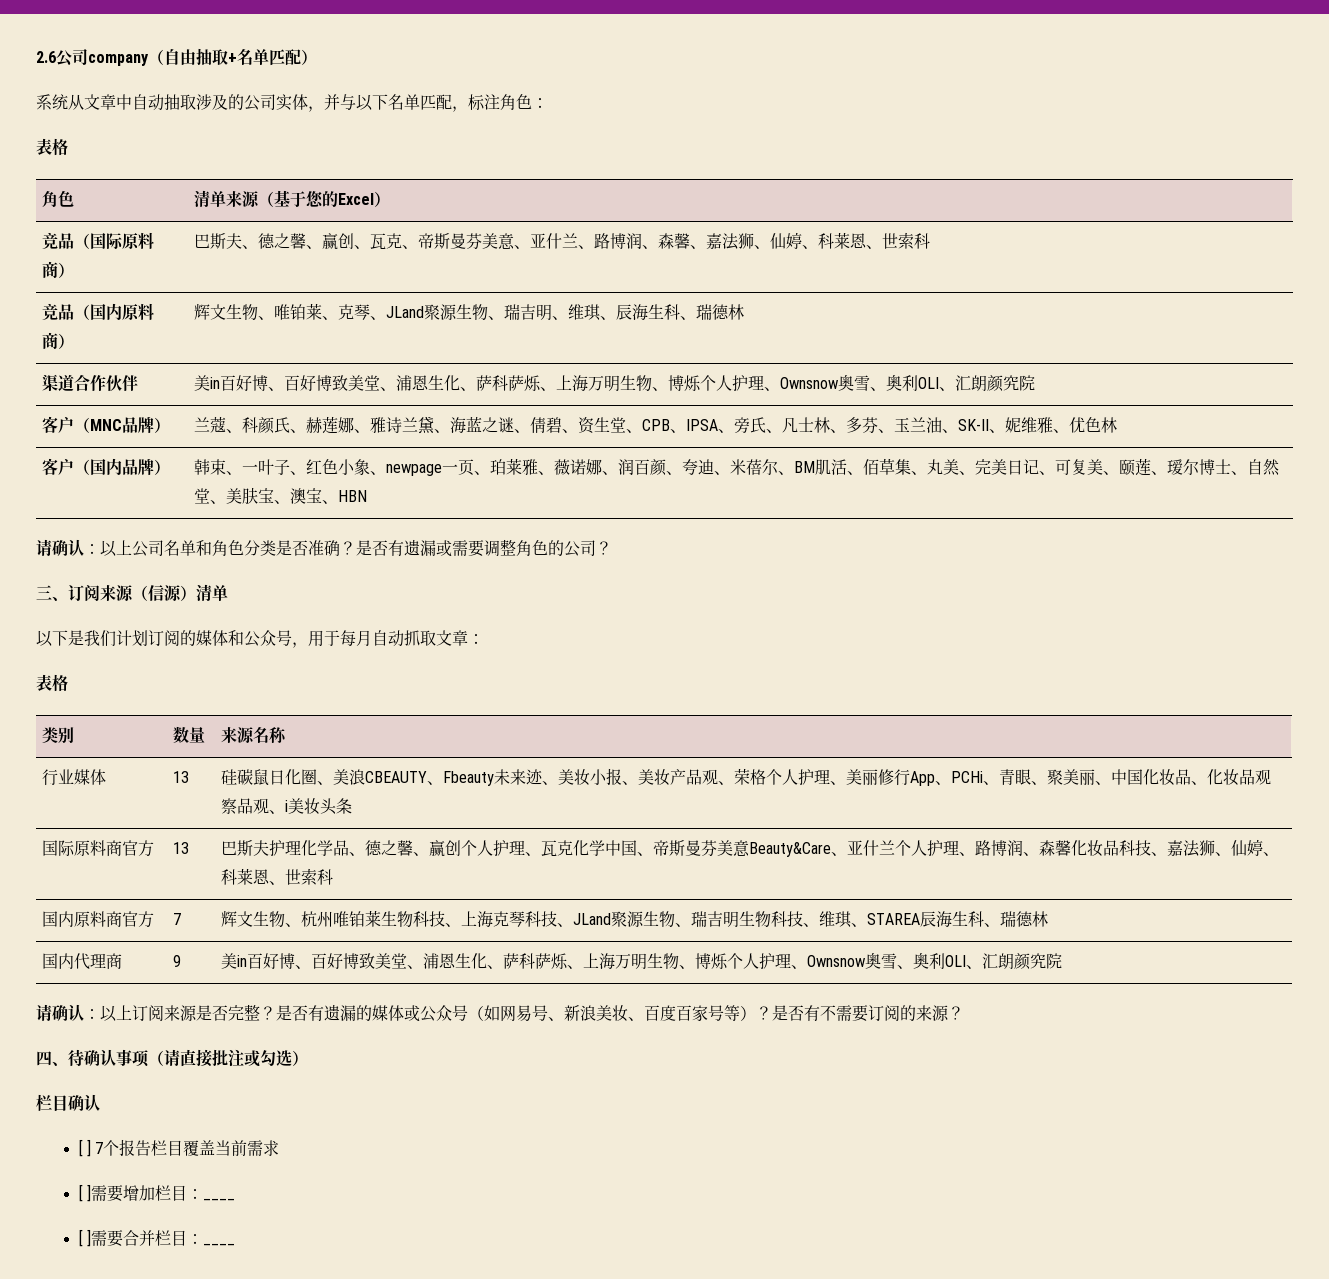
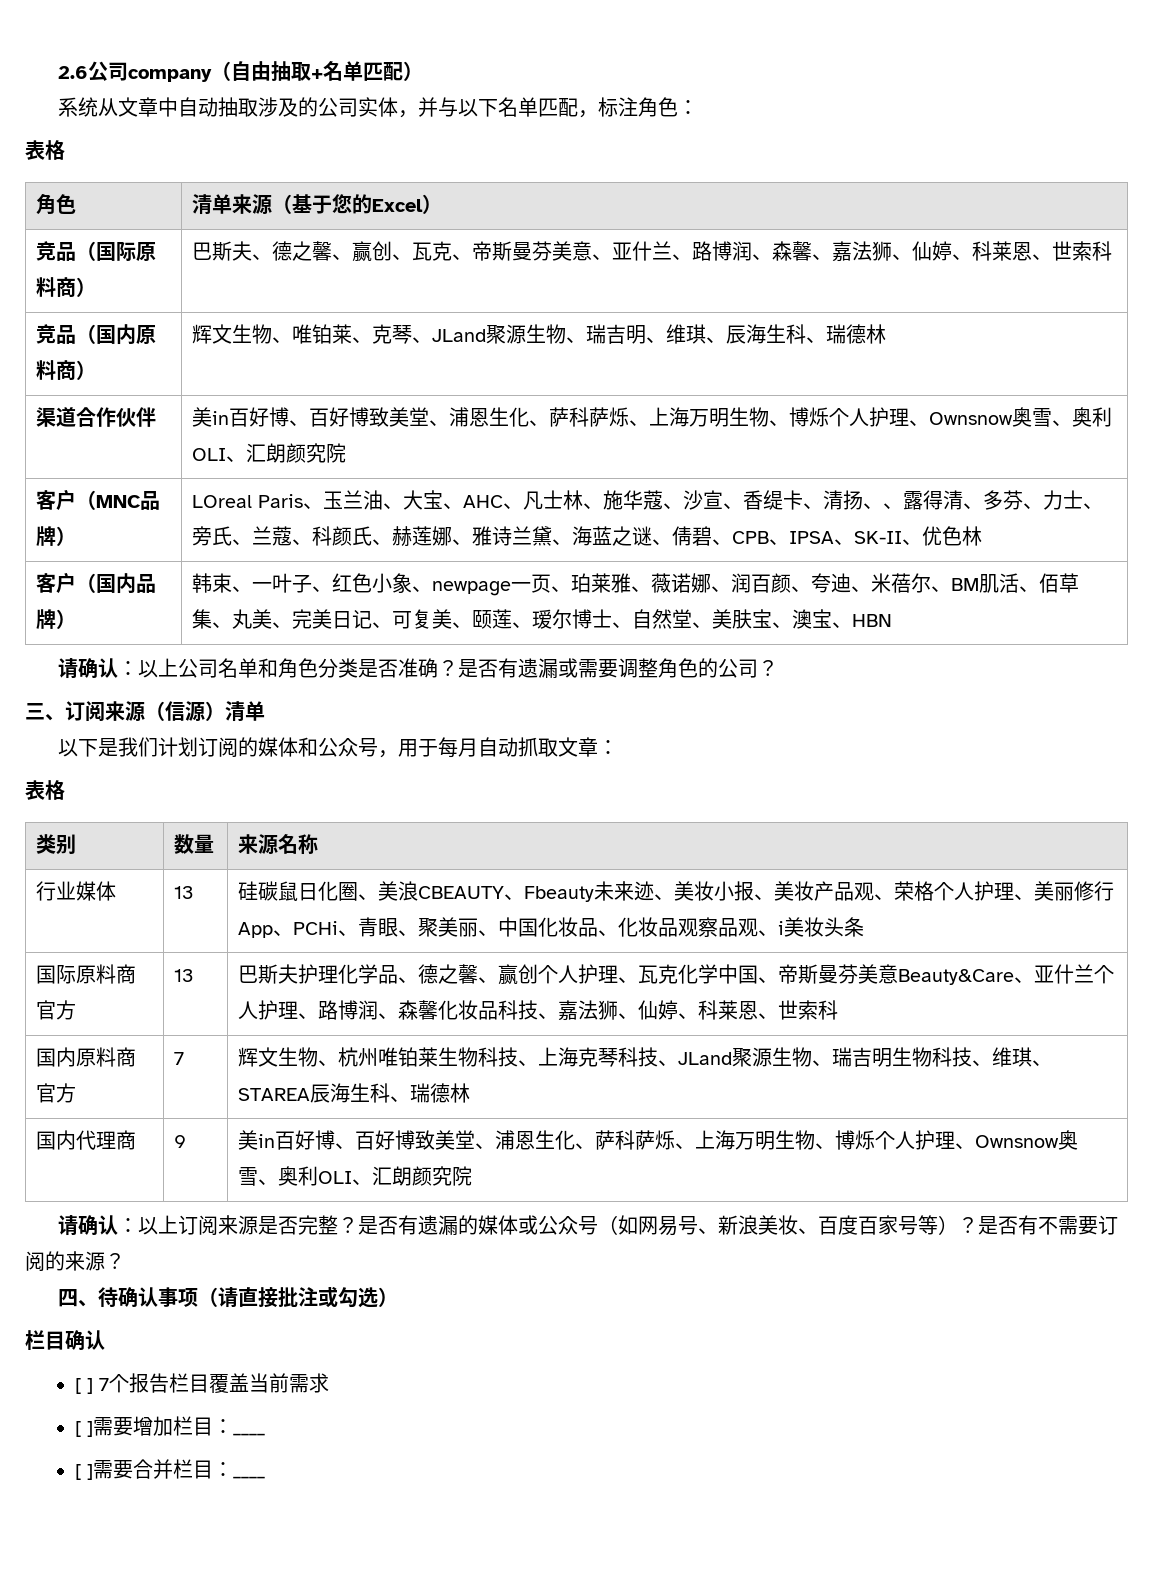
- 兰蔻、科颜氏、赫莲娜、雅诗兰黛、海蓝之谜、倩碧、资生堂、CPB、IPSA、旁氏、凡士林、多芬、玉兰油、SK-II、妮维雅、优色林
+ LOreal Paris、玉兰油、大宝、AHC、凡士林、施华蔻、沙宣、香缇卡、清扬、、露得清、多芬、力士、旁氏、兰蔻、科颜氏、赫莲娜、雅诗兰黛、海蓝之谜、倩碧、CPB、IPSA、SK-II、优色林

